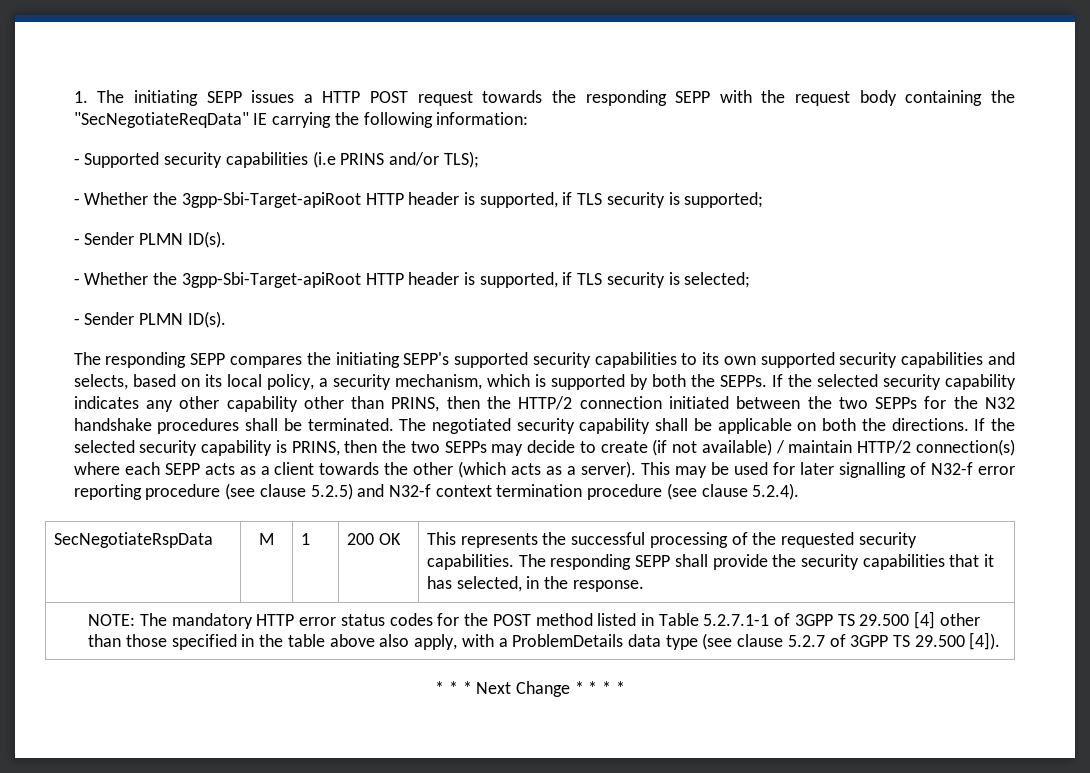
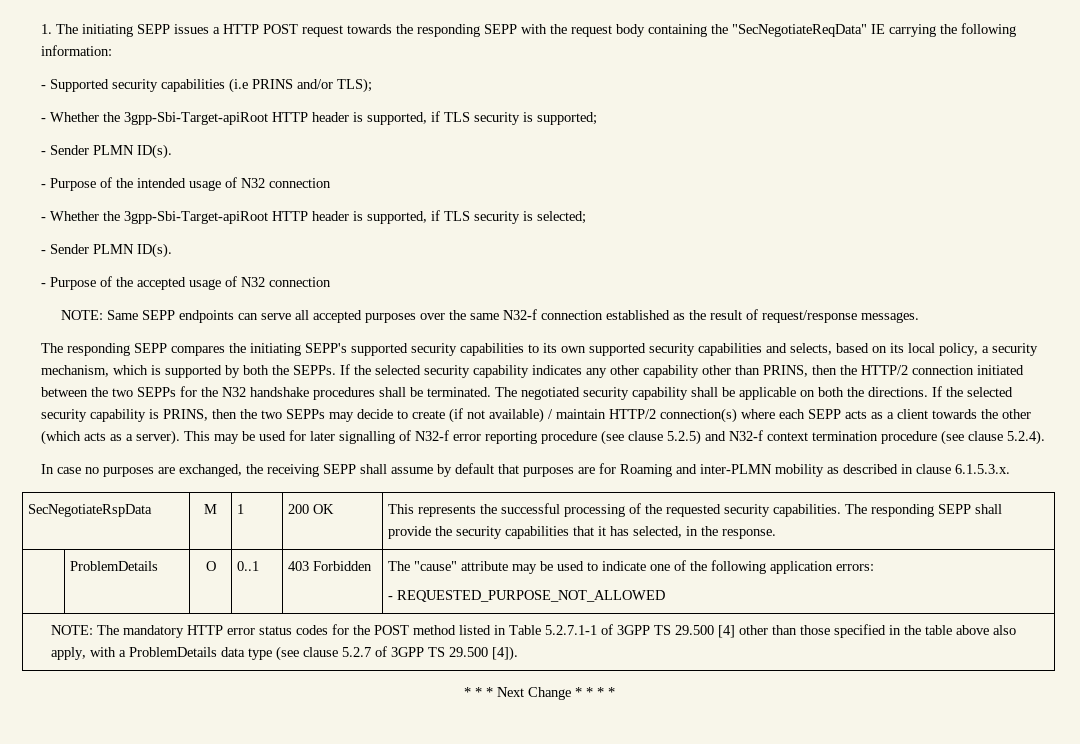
+ - Purpose of the intended usage of N32 connection
+ - Purpose of the accepted usage of N32 connection
+ NOTE: Same SEPP endpoints can serve all accepted purposes over the same N32-f connection established as the result of request/response messages.
+ In case no purposes are exchanged, the receiving SEPP shall assume by default that purposes are for Roaming and inter-PLMN mobility as described in clause 6.1.5.3.x.
+ | ProblemDetails | O | 0..1 | 403 Forbidden | The "cause" attribute may be used to indicate one of the following application errors:
+ - REQUESTED_PURPOSE_NOT_ALLOWED

